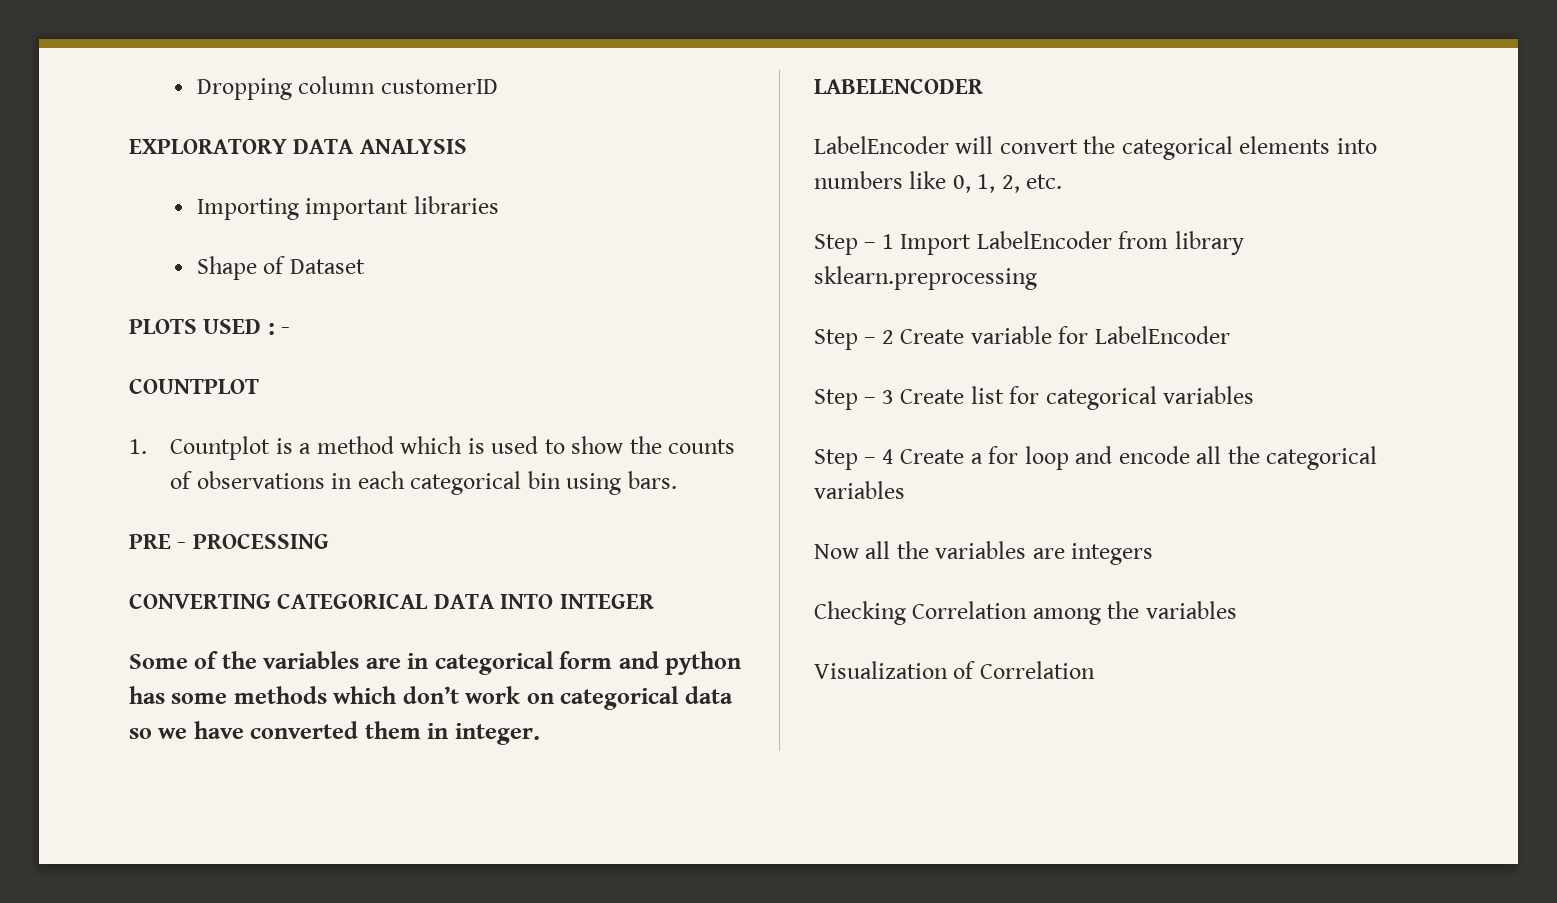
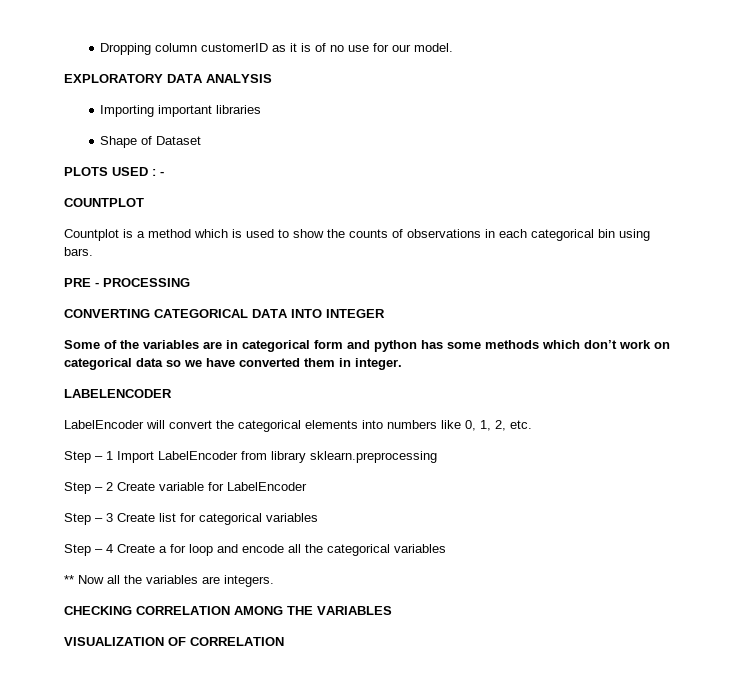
- Dropping column customerID
+ Dropping column customerID as it is of no use for our model.
- 1. Countplot is a method which is used to show the counts of observations in each categorical bin using bars.
+ Countplot is a method which is used to show the counts of observations in each categorical bin using bars.
- Now all the variables are integers
- Checking Correlation among the variables
- Visualization of Correlation
+ ** Now all the variables are integers.
+ CHECKING CORRELATION AMONG THE VARIABLES
+ VISUALIZATION OF CORRELATION

